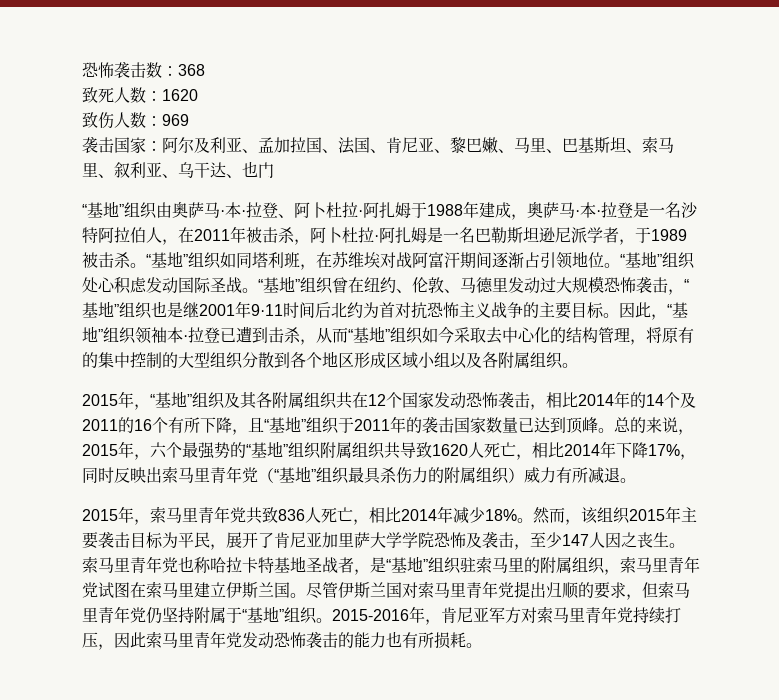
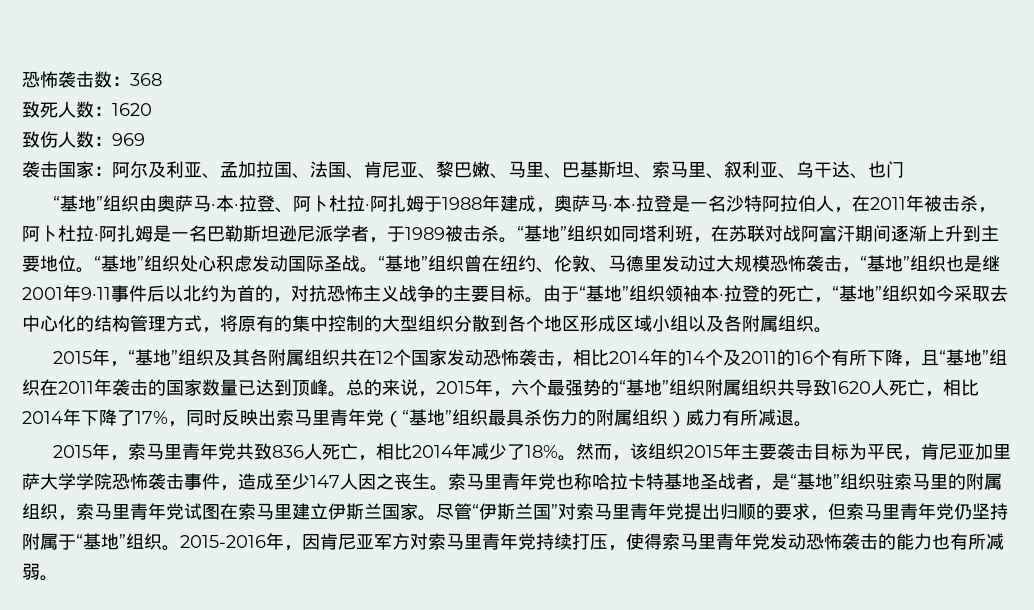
- “基地”组织如同塔利班，在苏维埃对战阿富汗期间逐渐占引领地位。
+ “基地”组织如同塔利班，在苏联对战阿富汗期间逐渐上升到主要地位。
- “基地”组织曾在纽约、伦敦、马德里发动过大规模恐怖袭击，“基地”组织也是继2001年9·11时间后北约为首对抗恐怖主义战争的主要目标。
+ “基地”组织曾在纽约、伦敦、马德里发动过大规模恐怖袭击，“基地”组织也是继2001年9·11事件后以北约为首的，对抗恐怖主义战争的主要目标。
- 因此，“基地”组织领袖本·拉登已遭到击杀，从而“基地”组织如今采取去中心化的结构管理，将原有的集中控制的大型组织分散到各个地区形成区域小组以及各附属组织。
+ 由于“基地”组织领袖本·拉登的死亡，“基地”组织如今采取去中心化的结构管理方式，将原有的集中控制的大型组织分散到各个地区形成区域小组以及各附属组织。
- 2015年，“基地”组织及其各附属组织共在12个国家发动恐怖袭击，相比2014年的14个及2011的16个有所下降，且“基地”组织于2011年的袭击国家数量已达到顶峰。
+ 2015年，“基地”组织及其各附属组织共在12个国家发动恐怖袭击，相比2014年的14个及2011的16个有所下降，且“基地”组织在2011年袭击的国家数量已达到顶峰。
- 总的来说，2015年，六个最强势的“基地”组织附属组织共导致1620人死亡，相比2014年下降17%，同时反映出索马里青年党（“基地”组织最具杀伤力的附属组织）威力有所减退。
+ 总的来说，2015年，六个最强势的“基地”组织附属组织共导致1620人死亡，相比2014年下降了17%，同时反映出索马里青年党（“基地”组织最具杀伤力的附属组织）威力有所减退。
- 2015年，索马里青年党共致836人死亡，相比2014年减少18%。
+ 2015年，索马里青年党共致836人死亡，相比2014年减少了18%。
- 然而，该组织2015年主要袭击目标为平民，展开了肯尼亚加里萨大学学院恐怖及袭击，至少147人因之丧生。
+ 然而，该组织2015年主要袭击目标为平民，肯尼亚加里萨大学学院恐怖袭击事件，造成至少147人因之丧生。
- 索马里青年党也称哈拉卡特基地圣战者，是“基地”组织驻索马里的附属组织，索马里青年党试图在索马里建立伊斯兰国。尽管伊斯兰国对索马里青年党提出归顺的要求，但索马里青年党仍坚持附属于“基地”组织。
+ 索马里青年党也称哈拉卡特基地圣战者，是“基地”组织驻索马里的附属组织，索马里青年党试图在索马里建立伊斯兰国家。尽管“伊斯兰国”对索马里青年党提出归顺的要求，但索马里青年党仍坚持附属于“基地”组织。
- 2015-2016年，肯尼亚军方对索马里青年党持续打压，因此索马里青年党发动恐怖袭击的能力也有所损耗。
+ 2015-2016年，因肯尼亚军方对索马里青年党持续打压，使得索马里青年党发动恐怖袭击的能力也有所减弱。

